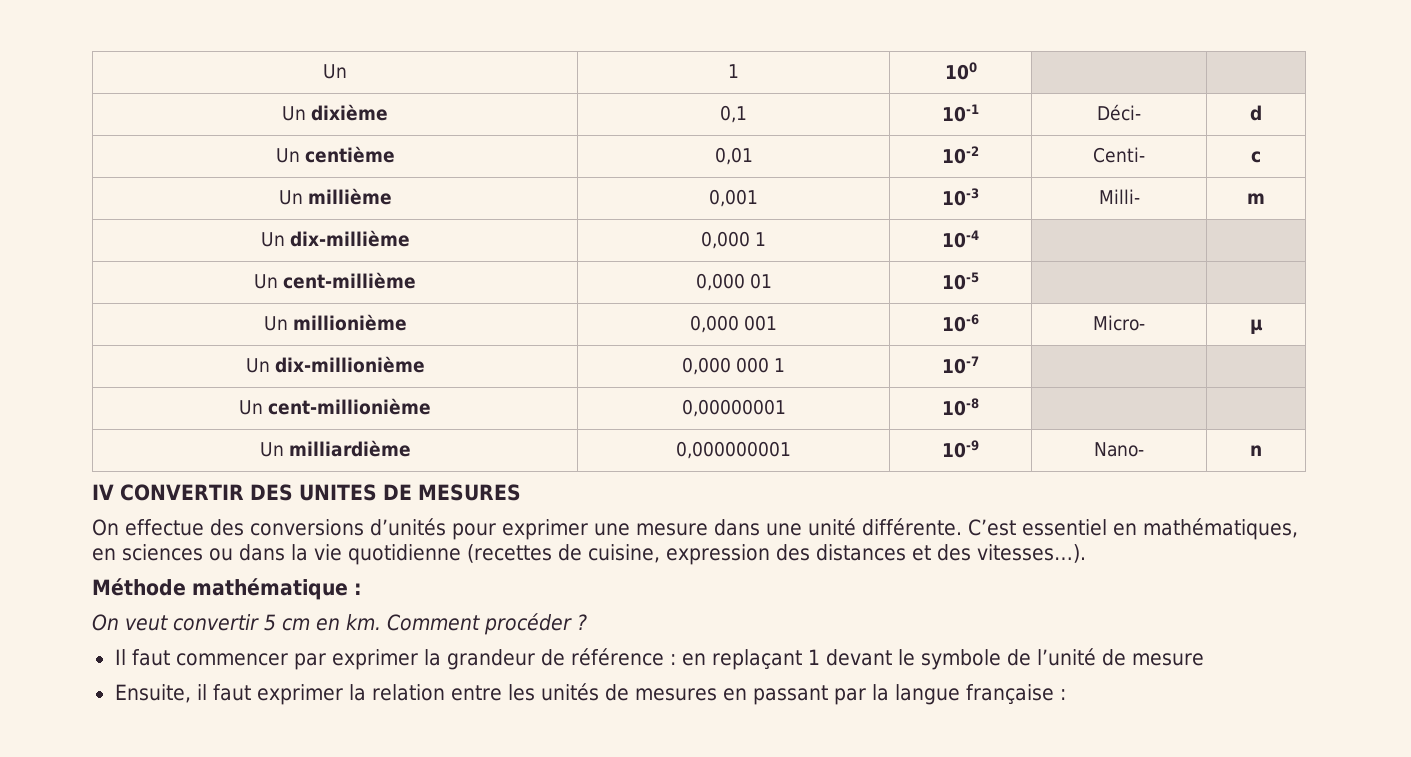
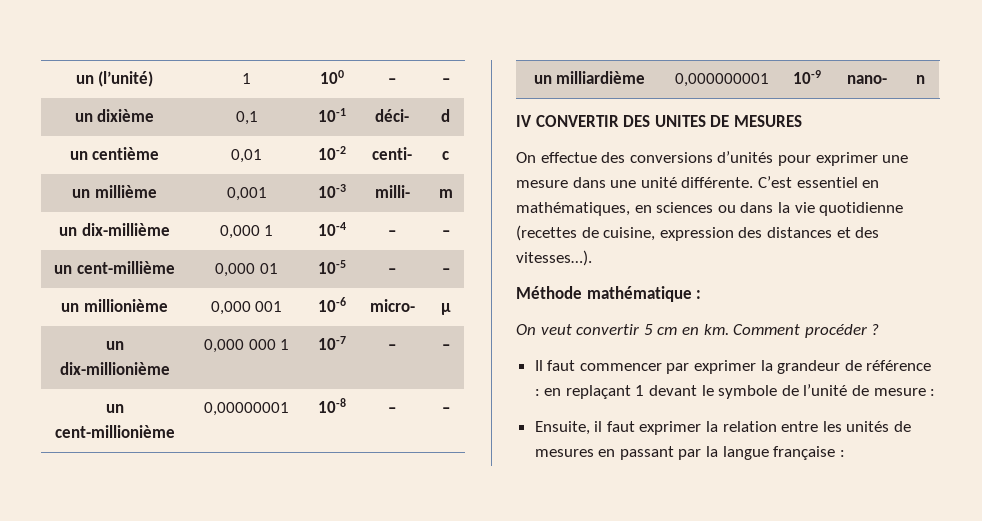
- Un | 1 | 100 | |
- Un dixième | 0,1 | 10-1 | Déci- | d
+ un (l’unité) | 1 | 100 | – | –
+ un dixième | 0,1 | 10-1 | déci- | d
- Un centième | 0,01 | 10-2 | Centi- | c
+ un centième | 0,01 | 10-2 | centi- | c
- Un millième | 0,001 | 10-3 | Milli- | m
+ un millième | 0,001 | 10-3 | milli- | m
- Un dix-millième | 0,000 1 | 10-4 | |
- Un cent-millième | 0,000 01 | 10-5 | |
- Un millionième | 0,000 001 | 10-6 | Micro- | µ
+ un dix-millième | 0,000 1 | 10-4 | – | –
+ un cent-millième | 0,000 01 | 10-5 | – | –
+ un millionième | 0,000 001 | 10-6 | micro- | µ
- Un dix-millionième | 0,000 000 1 | 10-7 | |
- Un cent-millionième | 0,00000001 | 10-8 | |
- Un milliardième | 0,000000001 | 10-9 | Nano- | n
+ un dix-millionième | 0,000 000 1 | 10-7 | – | –
+ un cent-millionième | 0,00000001 | 10-8 | – | –
+ un milliardième | 0,000000001 | 10-9 | nano- | n
- Il faut commencer par exprimer la grandeur de référence : en replaçant 1 devant le symbole de l’unité de mesure
+ Il faut commencer par exprimer la grandeur de référence : en replaçant 1 devant le symbole de l’unité de mesure :

